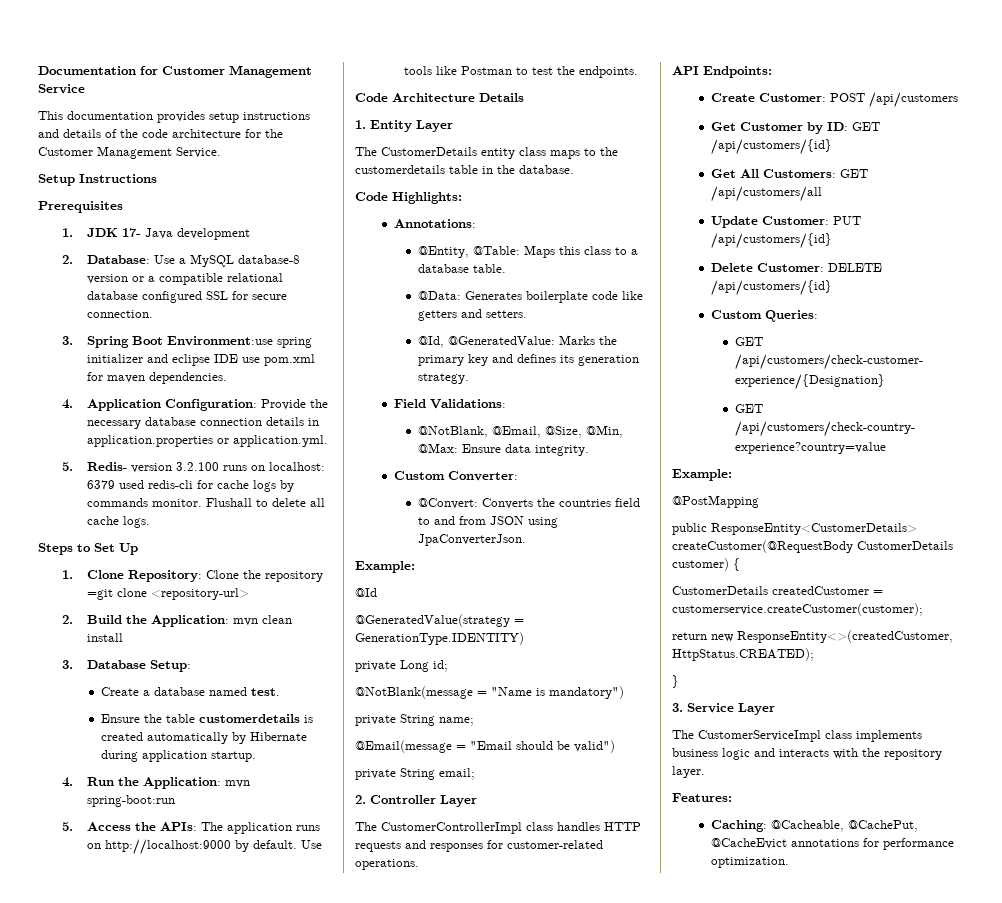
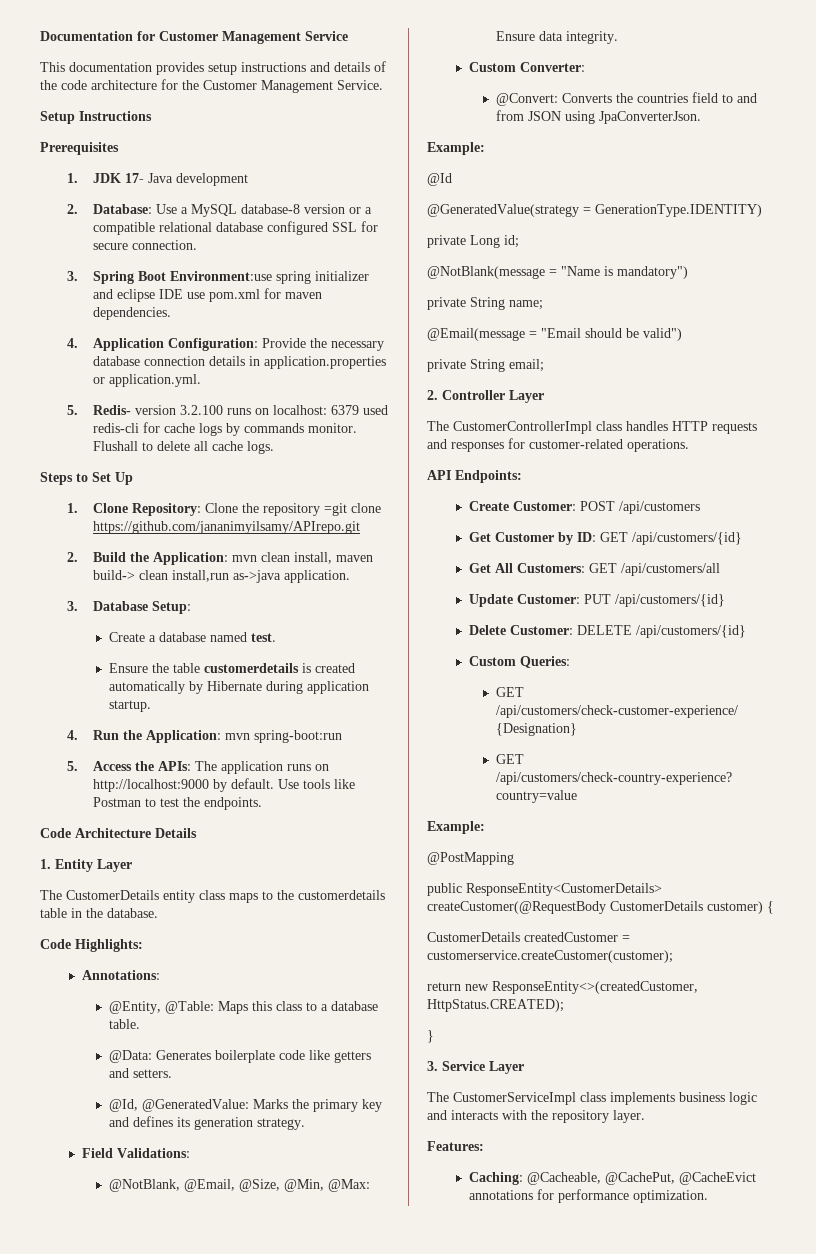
- 1. Clone Repository: Clone the repository =git clone <repository-url>
+ 1. Clone Repository: Clone the repository =git clone https://github.com/jananimyilsamy/APIrepo.git
- 2. Build the Application: mvn clean install
+ 2. Build the Application: mvn clean install, maven build-> clean install,run as->java application.

